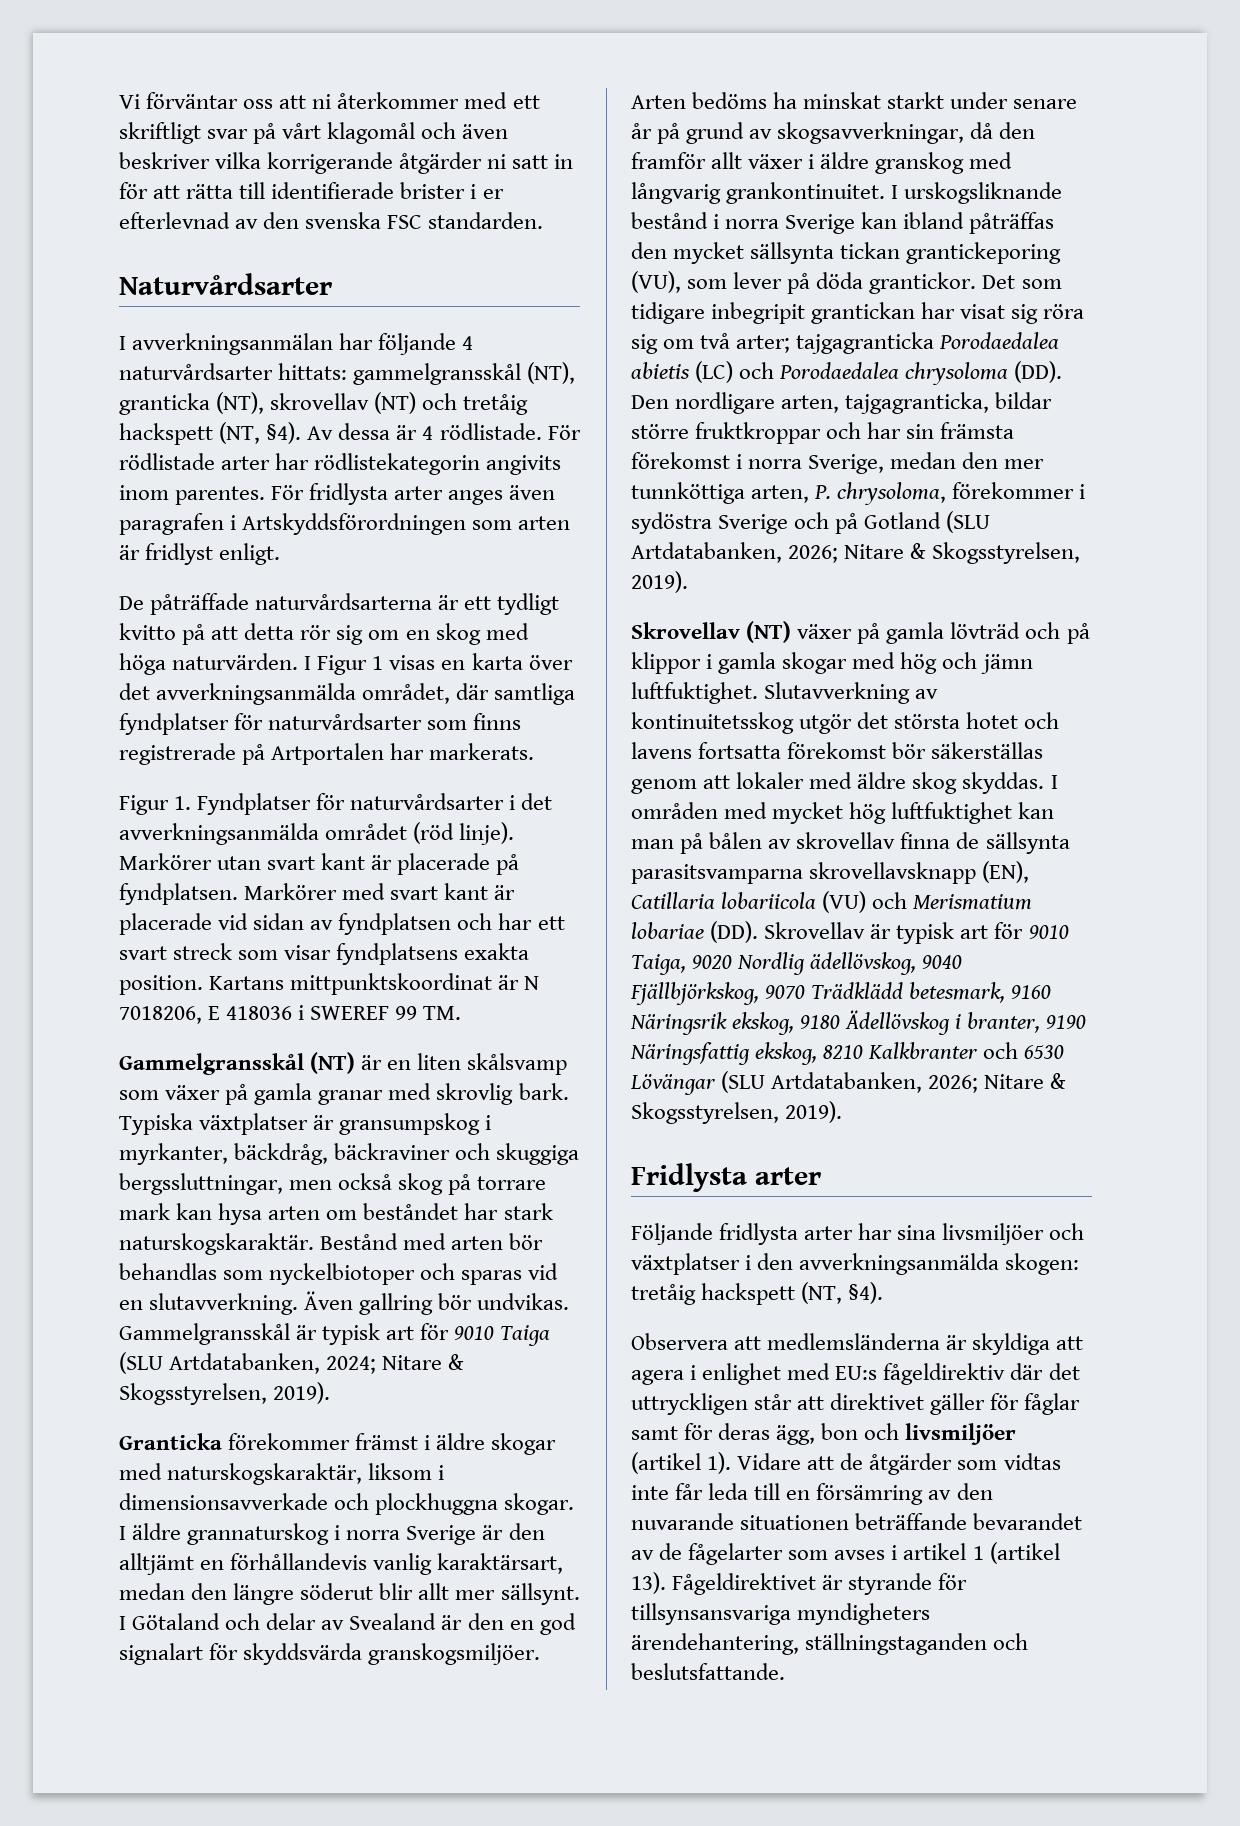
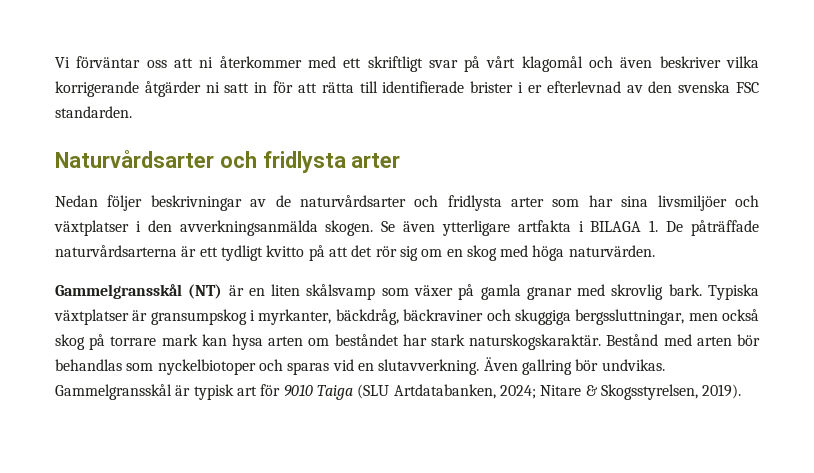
- Naturvårdsarter
- I avverkningsanmälan har följande 4 naturvårdsarter hittats: gammelgransskål (NT), granticka (NT), skrovellav (NT) och tretåig hackspett (NT, §4). Av dessa är 4 rödlistade. För rödlistade arter har rödlistekategorin angivits inom parentes. För fridlysta arter anges även paragrafen i Artskyddsförordningen som arten är fridlyst enligt.
- De påträffade naturvårdsarterna är ett tydligt kvitto på att detta rör sig om en skog med höga naturvärden. I Figur 1 visas en karta över det avverkningsanmälda området, där samtliga fyndplatser för naturvårdsarter som finns registrerade på Artportalen har markerats.
- Figur 1. Fyndplatser för naturvårdsarter i det avverkningsanmälda området (röd linje). Markörer utan svart kant är placerade på fyndplatsen. Markörer med svart kant är placerade vid sidan av fyndplatsen och har ett svart streck som visar fyndplatsens exakta position. Kartans mittpunktskoordinat är N 7018206, E 418036 i SWEREF 99 TM.
+ Naturvårdsarter och fridlysta arter
+ Nedan följer beskrivningar av de naturvårdsarter och fridlysta arter som har sina livsmiljöer och växtplatser i den avverkningsanmälda skogen. Se även ytterligare artfakta i BILAGA 1. De påträffade naturvårdsarterna är ett tydligt kvitto på att det rör sig om en skog med höga naturvärden.
- Granticka förekommer främst i äldre skogar med naturskogskaraktär, liksom i dimensionsavverkade och plockhuggna skogar. I äldre grannaturskog i norra Sverige är den alltjämt en förhållandevis vanlig karaktärsart, medan den längre söderut blir allt mer sällsynt. I Götaland och delar av Svealand är den en god signalart för skyddsvärda granskogsmiljöer. Arten bedöms ha minskat starkt under senare år på grund av skogsavverkningar, då den framför allt växer i äldre granskog med långvarig grankontinuitet. I urskogsliknande bestånd i norra Sverige kan ibland påträffas den mycket sällsynta tickan grantickeporing (VU), som lever på döda grantickor. Det som tidigare inbegripit grantickan har visat sig röra sig om två arter; tajgagranticka Porodaedalea abietis (LC) och Porodaedalea chrysoloma (DD). Den nordligare arten, tajgagranticka, bildar större fruktkroppar och har sin främsta förekomst i norra Sverige, medan den mer tunnköttiga arten, P. chrysoloma, förekommer i sydöstra Sverige och på Gotland (SLU Artdatabanken, 2026; Nitare & Skogsstyrelsen, 2019).
- Skrovellav (NT) växer på gamla lövträd och på klippor i gamla skogar med hög och jämn luftfuktighet. Slutavverkning av kontinuitetsskog utgör det största hotet och lavens fortsatta förekomst bör säkerställas genom att lokaler med äldre skog skyddas. I områden med mycket hög luftfuktighet kan man på bålen av skrovellav finna de sällsynta parasitsvamparna skrovellavsknapp (EN), Catillaria lobariicola (VU) och Merismatium lobariae (DD). Skrovellav är typisk art för 9010 Taiga, 9020 Nordlig ädellövskog, 9040 Fjällbjörkskog, 9070 Trädklädd betesmark, 9160 Näringsrik ekskog, 9180 Ädellövskog i branter, 9190 Näringsfattig ekskog, 8210 Kalkbranter och 6530 Lövängar (SLU Artdatabanken, 2026; Nitare & Skogsstyrelsen, 2019).
- Fridlysta arter
- Följande fridlysta arter har sina livsmiljöer och växtplatser i den avverkningsanmälda skogen: tretåig hackspett (NT, §4).
- Observera att medlemsländerna är skyldiga att agera i enlighet med EU:s fågeldirektiv där det uttryckligen står att direktivet gäller för fåglar samt för deras ägg, bon och livsmiljöer (artikel 1). Vidare att de åtgärder som vidtas inte får leda till en försämring av den nuvarande situationen beträffande bevarandet av de fågelarter som avses i artikel 1 (artikel 13). Fågeldirektivet är styrande för tillsynsansvariga myndigheters ärendehantering, ställningstaganden och beslutsfattande.

